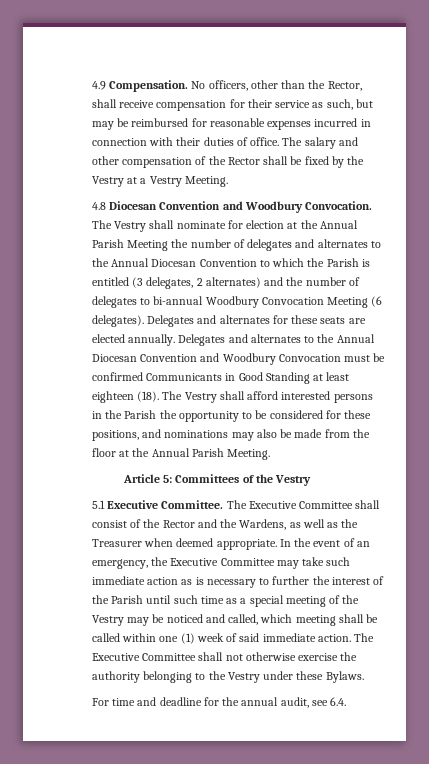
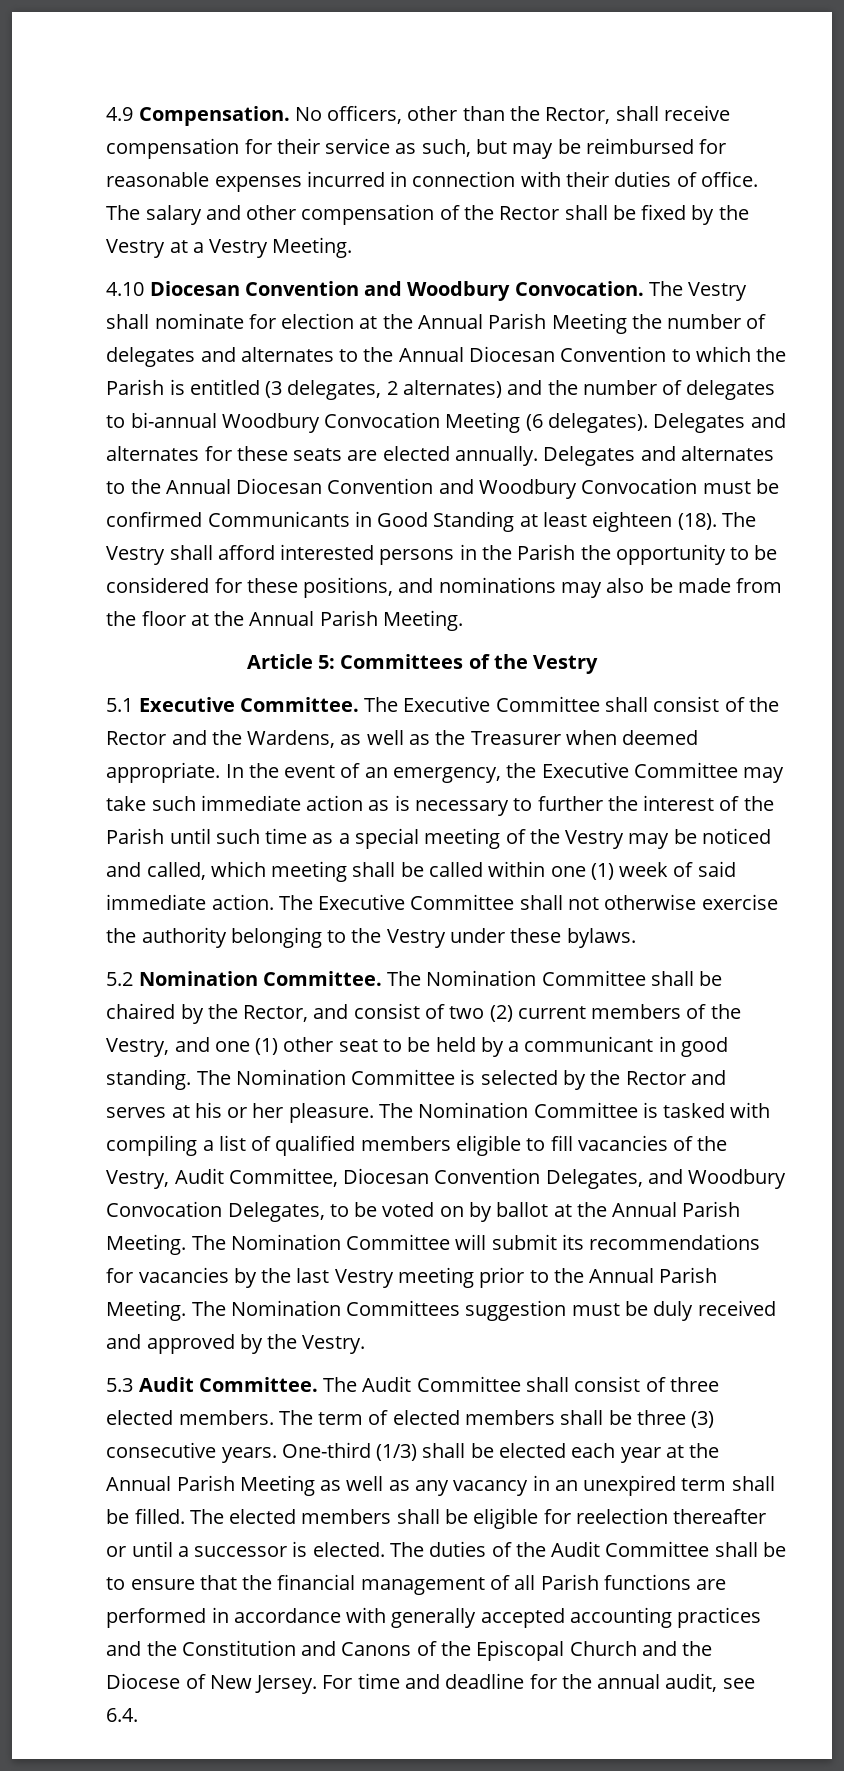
- 4.8 Diocesan Convention and Woodbury Convocation.
+ 4.10 Diocesan Convention and Woodbury Convocation.
- The Executive Committee shall not otherwise exercise the authority belonging to the Vestry under these Bylaws.
- For time and deadline for the annual audit, see 6.4.
+ The Executive Committee shall not otherwise exercise the authority belonging to the Vestry under these bylaws.
+ 5.2 Nomination Committee. The Nomination Committee shall be chaired by the Rector, and consist of two (2) current members of the Vestry, and one (1) other seat to be held by a communicant in good standing. The Nomination Committee is selected by the Rector and serves at his or her pleasure. The Nomination Committee is tasked with compiling a list of qualified members eligible to fill vacancies of the Vestry, Audit Committee, Diocesan Convention Delegates, and Woodbury Convocation Delegates, to be voted on by ballot at the Annual Parish Meeting. The Nomination Committee will submit its recommendations for vacancies by the last Vestry meeting prior to the Annual Parish Meeting. The Nomination Committees suggestion must be duly received and approved by the Vestry.
+ 5.3 Audit Committee. The Audit Committee shall consist of three elected members. The term of elected members shall be three (3) consecutive years. One-third (1/3) shall be elected each year at the Annual Parish Meeting as well as any vacancy in an unexpired term shall be filled. The elected members shall be eligible for reelection thereafter or until a successor is elected. The duties of the Audit Committee shall be to ensure that the financial management of all Parish functions are performed in accordance with generally accepted accounting practices and the Constitution and Canons of the Episcopal Church and the Diocese of New Jersey. For time and deadline for the annual audit, see 6.4.

